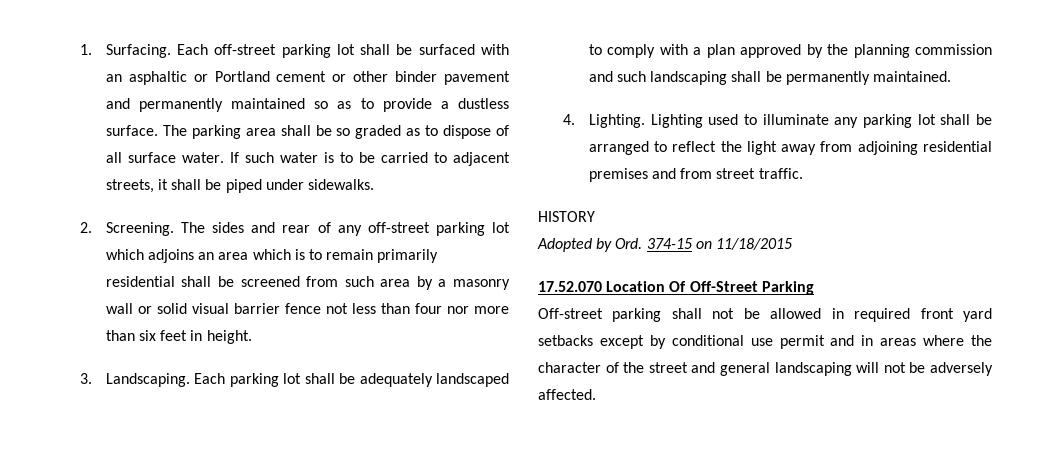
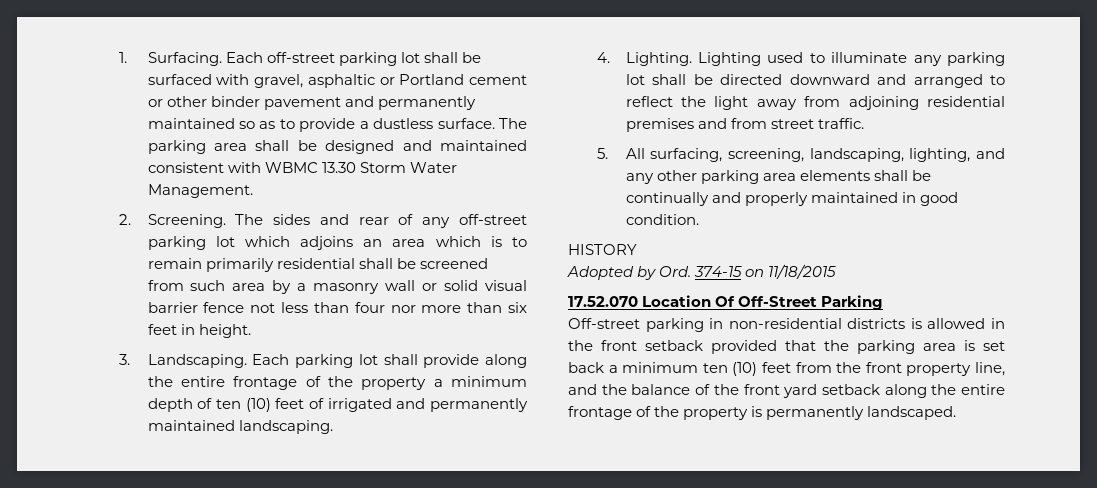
- Each off-street parking lot shall be surfaced with an asphaltic or Portland cement or other binder pavement and permanently maintained so as to provide a dustless surface.
+ Each off-street parking lot shall be surfaced with gravel, asphaltic or Portland cement or other binder pavement and permanently maintained so as to provide a dustless surface.
- The parking area shall be so graded as to dispose of all surface water. If such water is to be carried to adjacent streets, it shall be piped under sidewalks.
+ The parking area shall be designed and maintained consistent with WBMC 13.30 Storm Water Management.
- Each parking lot shall be adequately landscaped to comply with a plan approved by the planning commission and such landscaping shall be permanently maintained.
+ Each parking lot shall provide along the entire frontage of the property a minimum depth of ten (10) feet of irrigated and permanently maintained landscaping.
- Lighting used to illuminate any parking lot shall be arranged to reflect the light away from adjoining residential premises and from street traffic.
+ Lighting used to illuminate any parking lot shall be directed downward and arranged to reflect the light away from adjoining residential premises and from street traffic.
+ 5. All surfacing, screening, landscaping, lighting, and any other parking area elements shall be continually and properly maintained in good condition.
- Off-street parking shall not be allowed in required front yard setbacks except by conditional use permit and in areas where the character of the street and general landscaping will not be adversely affected.
+ Off-street parking in non-residential districts is allowed in the front setback provided that the parking area is set back a minimum ten (10) feet from the front property line, and the balance of the front yard setback along the entire frontage of the property is permanently landscaped.

